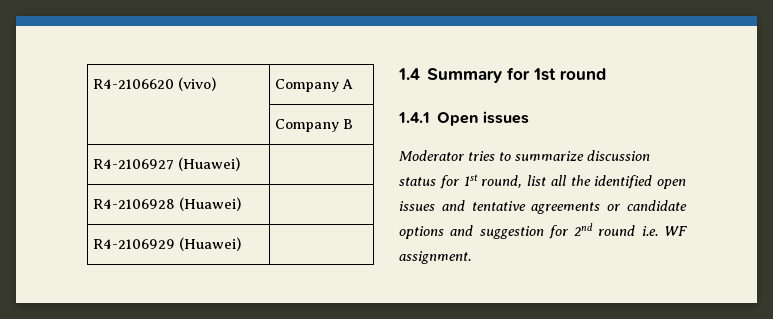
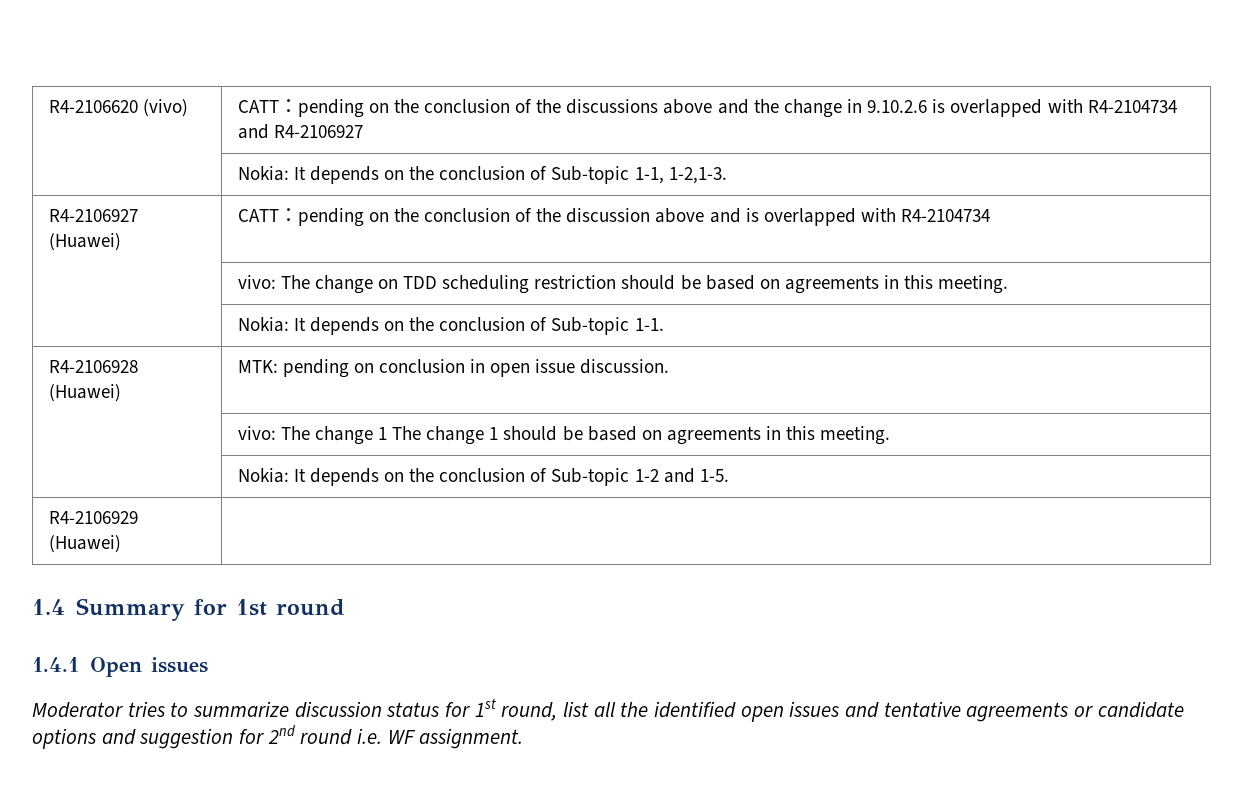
- R4-2106620 (vivo) | Company A
- | Company B
- R4-2106927 (Huawei) |
- R4-2106928 (Huawei) |
+ R4-2106620 (vivo) | CATT：pending on the conclusion of the discussions above and the change in 9.10.2.6 is overlapped with R4-2104734 and R4-2106927
+ | Nokia: It depends on the conclusion of Sub-topic 1-1, 1-2,1-3.
+ R4-2106927 (Huawei) | CATT：pending on the conclusion of the discussion above and is overlapped with R4-2104734
+ | vivo: The change on TDD scheduling restriction should be based on agreements in this meeting.
+ | Nokia: It depends on the conclusion of Sub-topic 1-1.
+ R4-2106928 (Huawei) | MTK: pending on conclusion in open issue discussion.
+ | vivo: The change 1 The change 1 should be based on agreements in this meeting.
+ | Nokia: It depends on the conclusion of Sub-topic 1-2 and 1-5.

